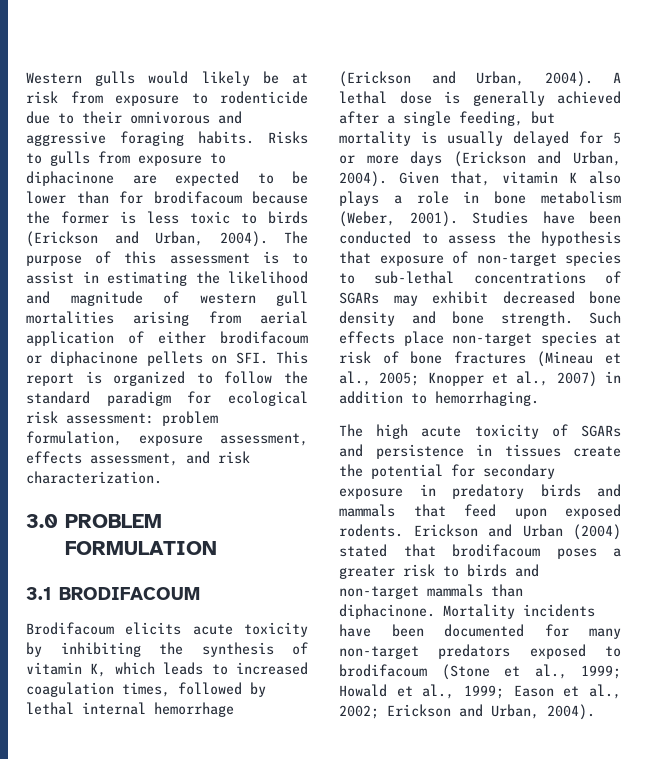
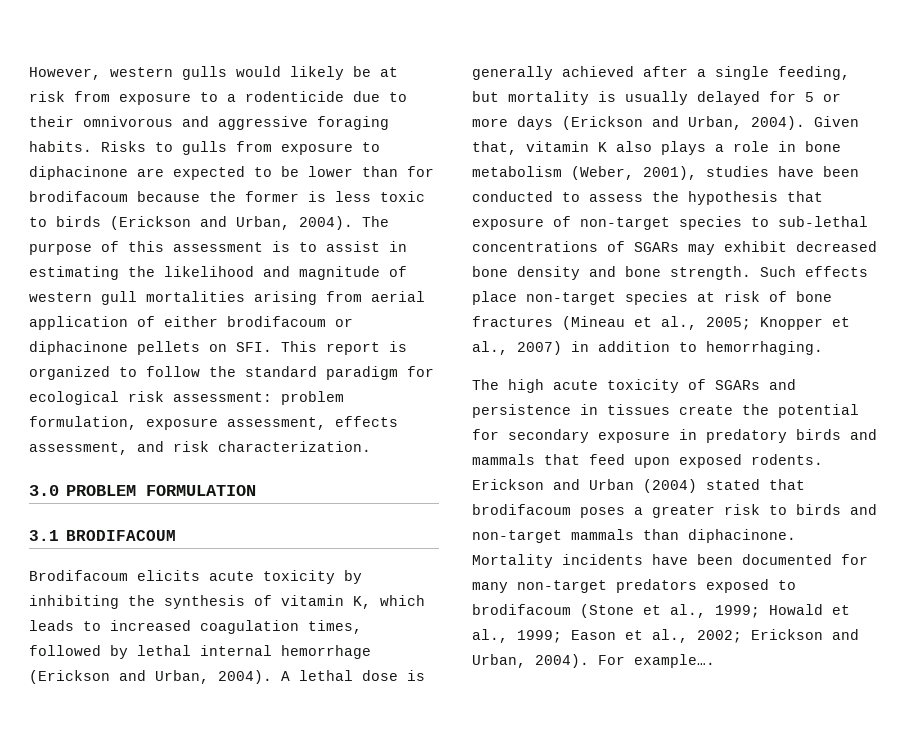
- Western gulls would likely be at risk from exposure to rodenticide due to their omnivorous and aggressive foraging habits.
+ However, western gulls would likely be at risk from exposure to a rodenticide due to their omnivorous and aggressive foraging habits.
- Given that, vitamin K also plays a role in bone metabolism (Weber, 2001). Studies have been conducted to assess the hypothesis that exposure of non-target species to sub-lethal concentrations of SGARs may exhibit decreased bone density and bone strength.
+ Given that, vitamin K also plays a role in bone metabolism (Weber, 2001), studies have been conducted to assess the hypothesis that exposure of non-target species to sub-lethal concentrations of SGARs may exhibit decreased bone density and bone strength.
+ For example….

